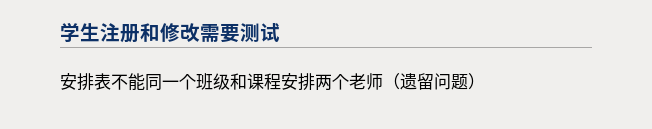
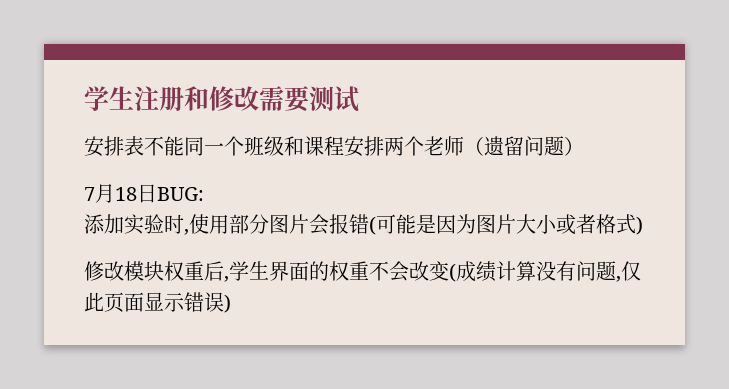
+ 7月18日BUG:
+ 添加实验时,使用部分图片会报错(可能是因为图片大小或者格式)
+ 修改模块权重后,学生界面的权重不会改变(成绩计算没有问题,仅此页面显示错误)

